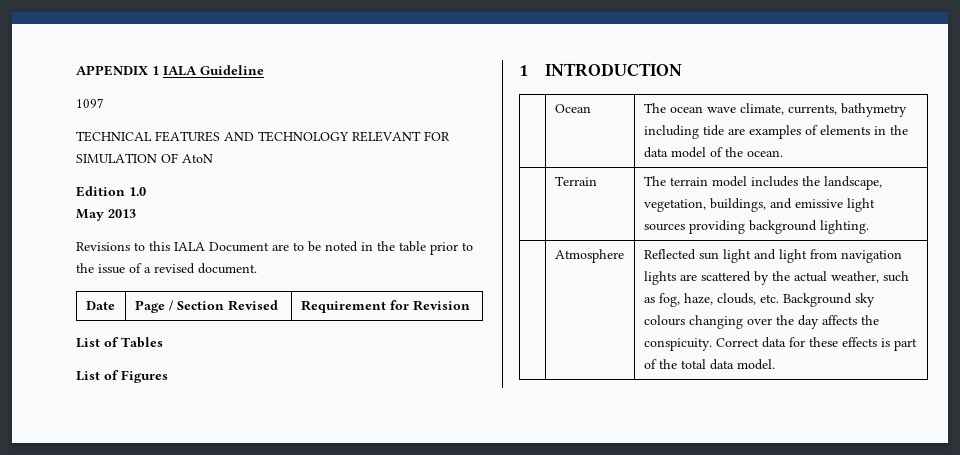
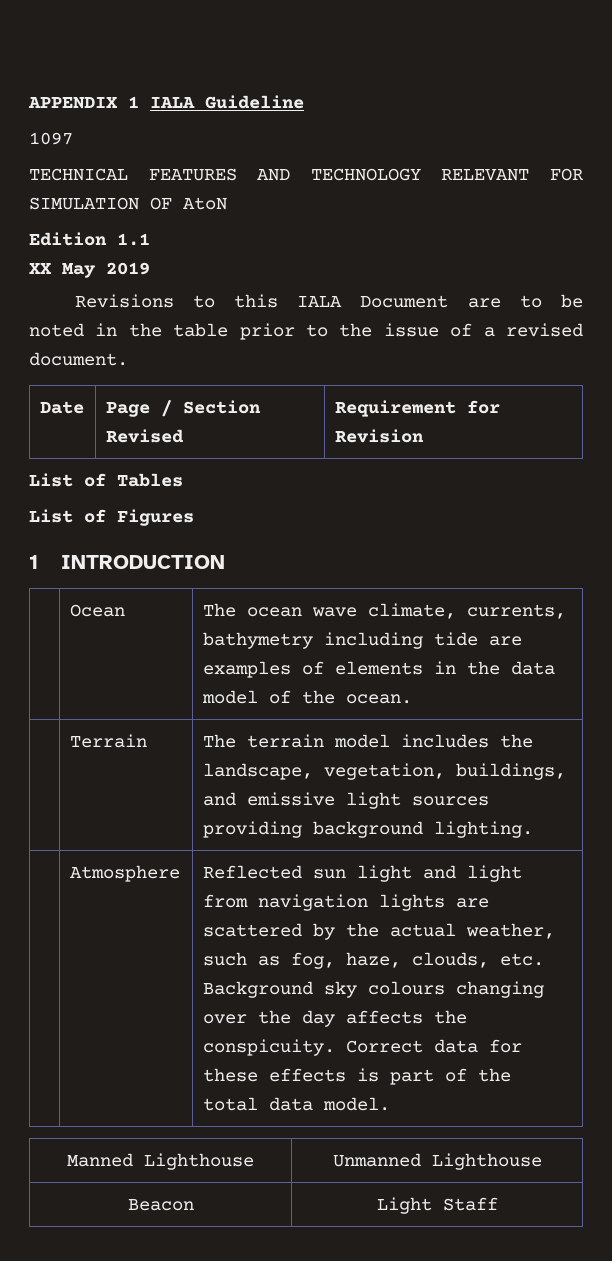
- Edition 1.0
- May 2013
+ Edition 1.1
+ XX May 2019
+ Manned Lighthouse | Unmanned Lighthouse
+ Beacon | Light Staff

